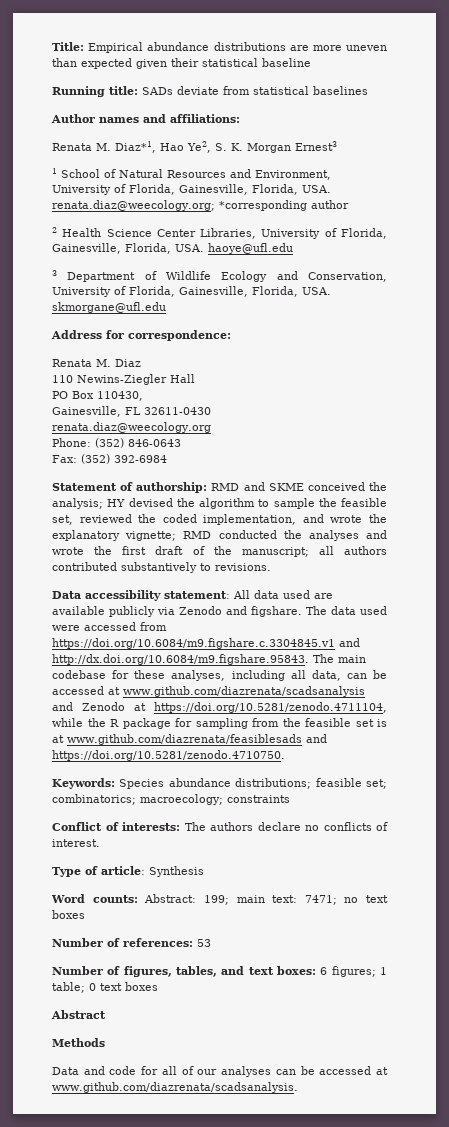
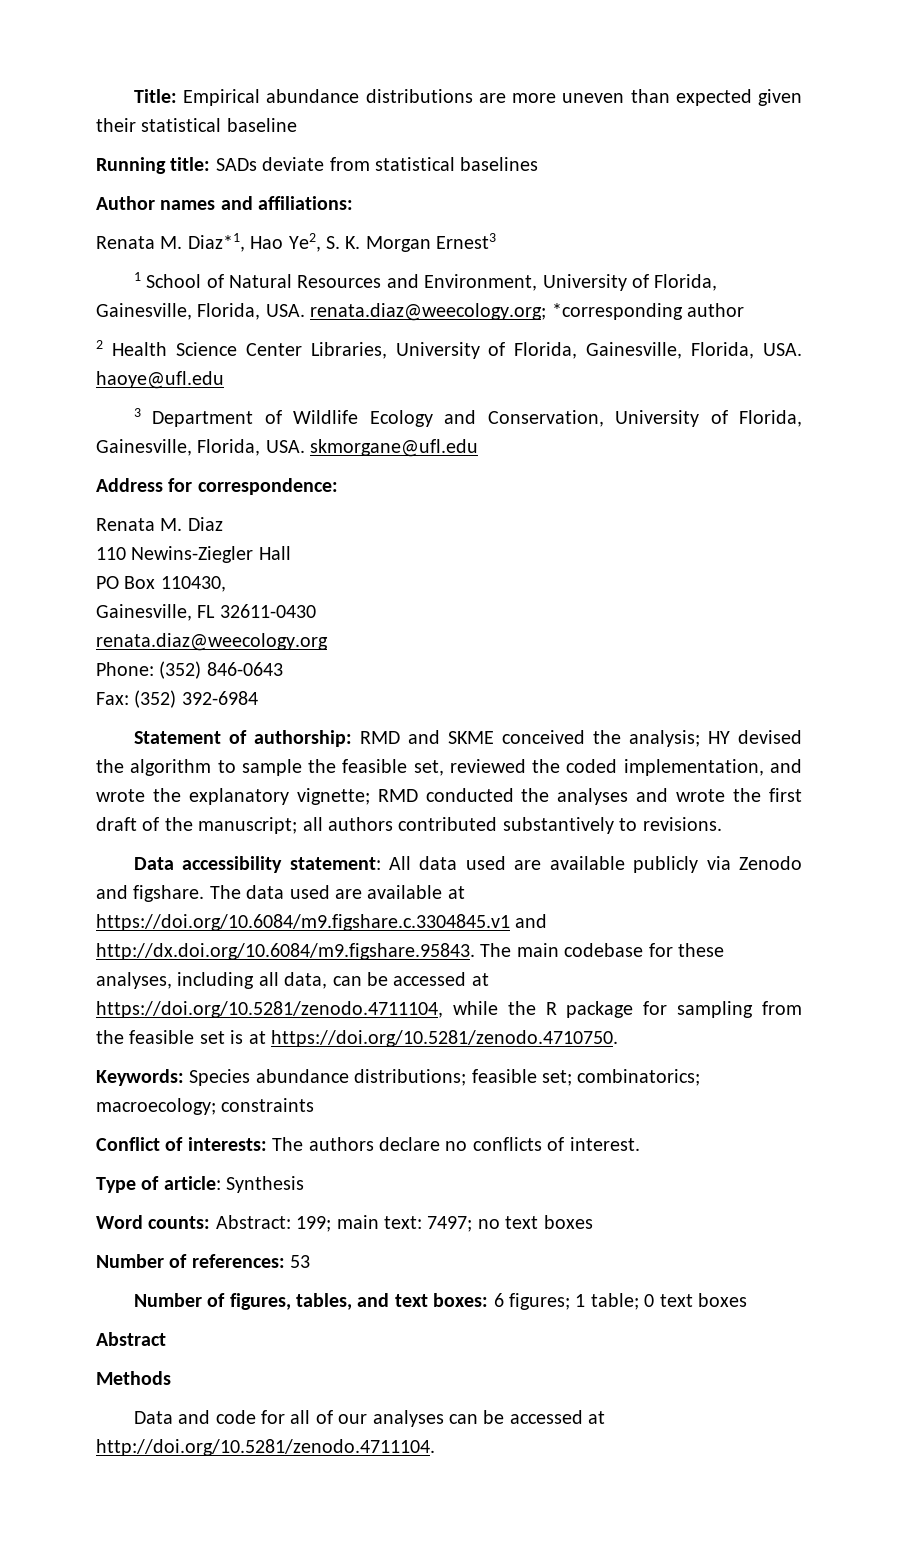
- The data used were accessed from https://doi.org/10.6084/m9.figshare.c.3304845.v1 and http://dx.doi.org/10.6084/m9.figshare.95843. The main codebase for these analyses, including all data, can be accessed at www.github.com/diazrenata/scadsanalysis and Zenodo at https://doi.org/10.5281/zenodo.4711104, while the R package for sampling from the feasible set is at www.github.com/diazrenata/feasiblesads and https://doi.org/10.5281/zenodo.4710750.
+ The data used are available at https://doi.org/10.6084/m9.figshare.c.3304845.v1 and http://dx.doi.org/10.6084/m9.figshare.95843. The main codebase for these analyses, including all data, can be accessed at https://doi.org/10.5281/zenodo.4711104, while the R package for sampling from the feasible set is at https://doi.org/10.5281/zenodo.4710750.
- Word counts: Abstract: 199; main text: 7471; no text boxes
+ Word counts: Abstract: 199; main text: 7497; no text boxes
- Data and code for all of our analyses can be accessed at www.github.com/diazrenata/scadsanalysis.
+ Data and code for all of our analyses can be accessed at http://doi.org/10.5281/zenodo.4711104.

